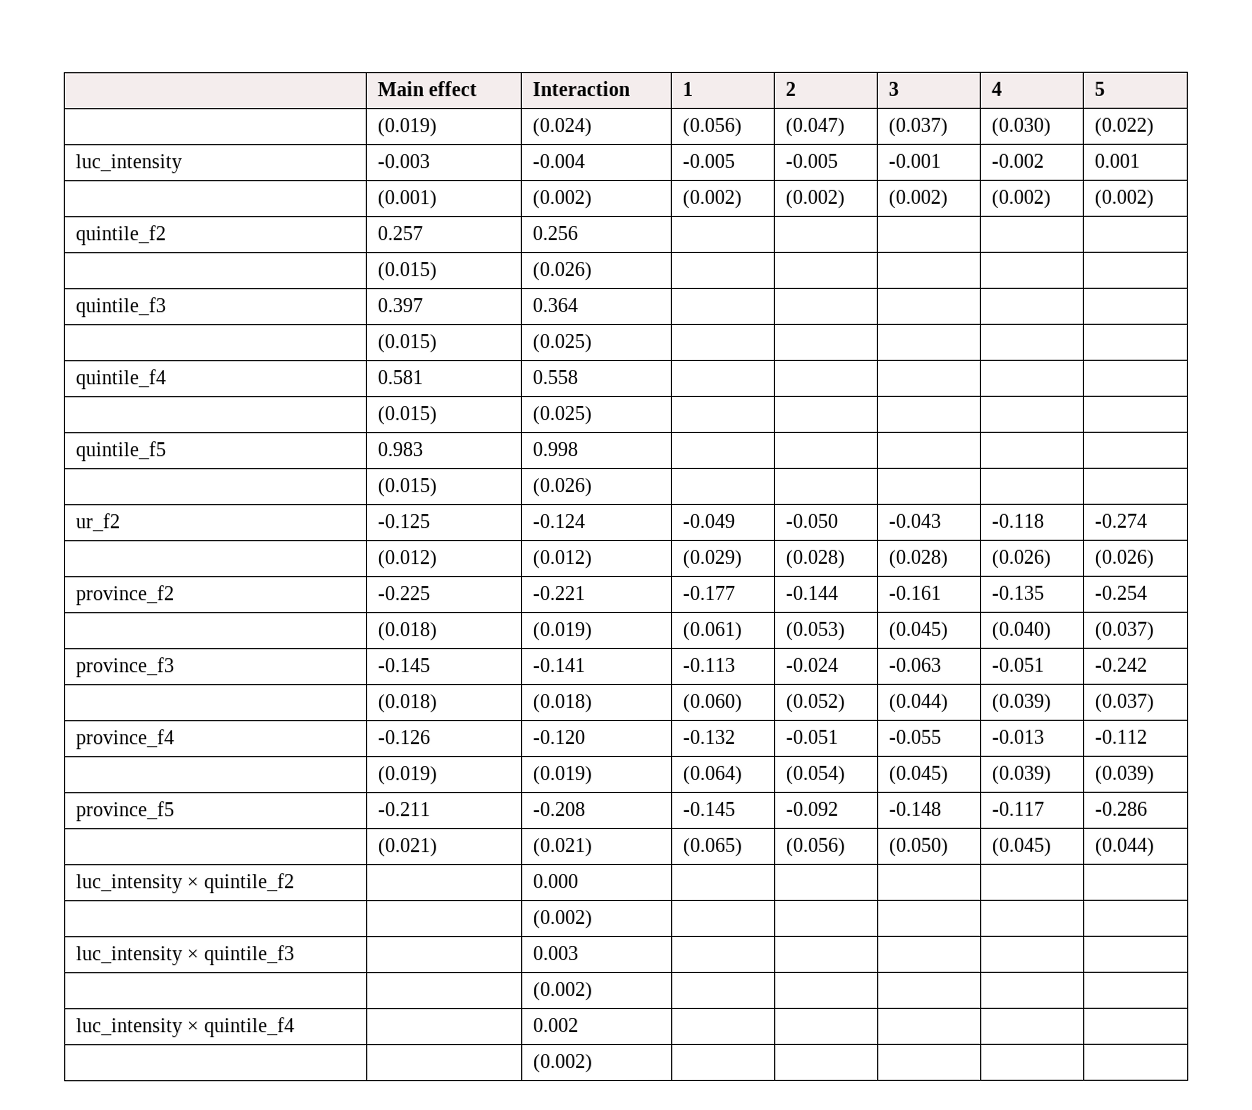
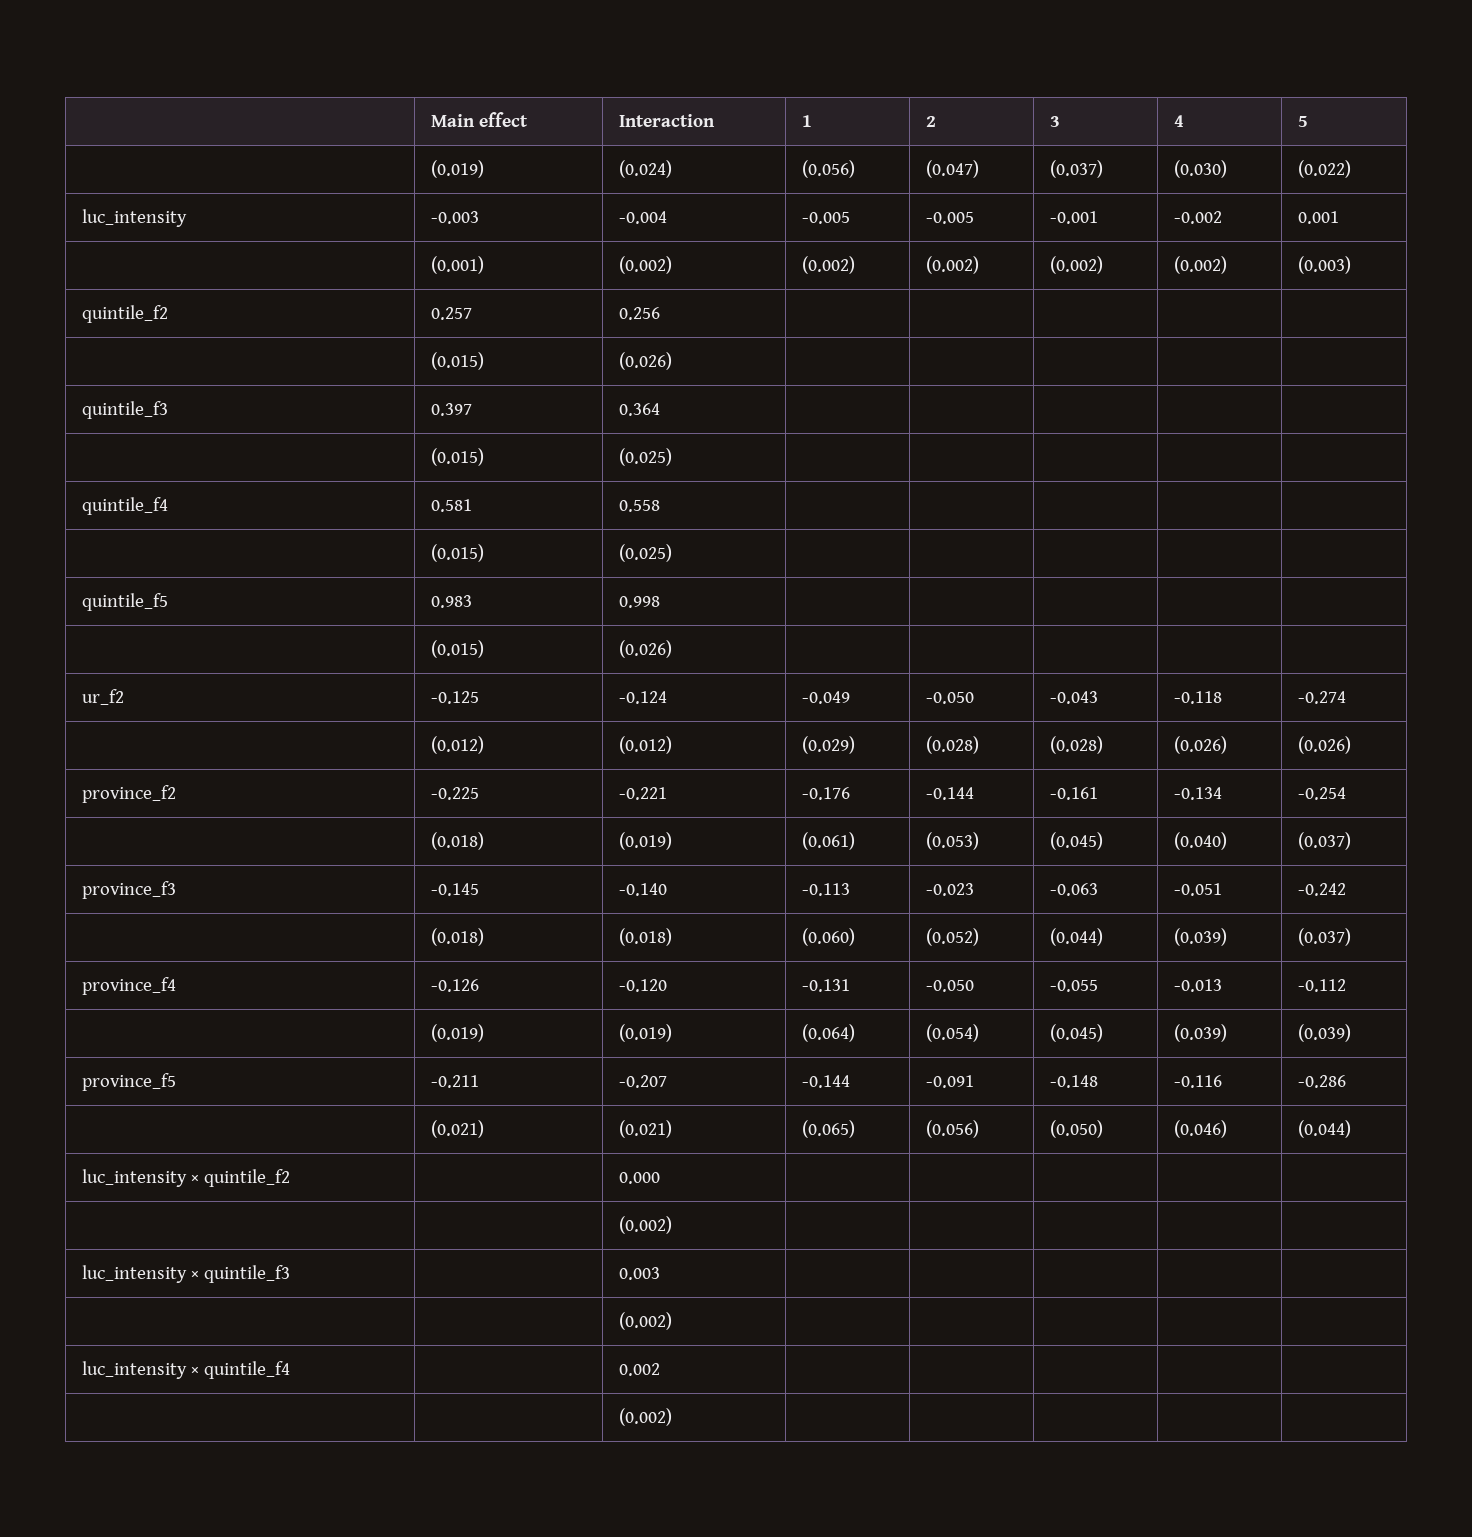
- | (0.001) | (0.002) | (0.002) | (0.002) | (0.002) | (0.002) | (0.002)
+ | (0.001) | (0.002) | (0.002) | (0.002) | (0.002) | (0.002) | (0.003)
- province_f2 | -0.225 | -0.221 | -0.177 | -0.144 | -0.161 | -0.135 | -0.254
+ province_f2 | -0.225 | -0.221 | -0.176 | -0.144 | -0.161 | -0.134 | -0.254
- province_f3 | -0.145 | -0.141 | -0.113 | -0.024 | -0.063 | -0.051 | -0.242
+ province_f3 | -0.145 | -0.140 | -0.113 | -0.023 | -0.063 | -0.051 | -0.242
- province_f4 | -0.126 | -0.120 | -0.132 | -0.051 | -0.055 | -0.013 | -0.112
+ province_f4 | -0.126 | -0.120 | -0.131 | -0.050 | -0.055 | -0.013 | -0.112
- province_f5 | -0.211 | -0.208 | -0.145 | -0.092 | -0.148 | -0.117 | -0.286
+ province_f5 | -0.211 | -0.207 | -0.144 | -0.091 | -0.148 | -0.116 | -0.286
- | (0.021) | (0.021) | (0.065) | (0.056) | (0.050) | (0.045) | (0.044)
+ | (0.021) | (0.021) | (0.065) | (0.056) | (0.050) | (0.046) | (0.044)

